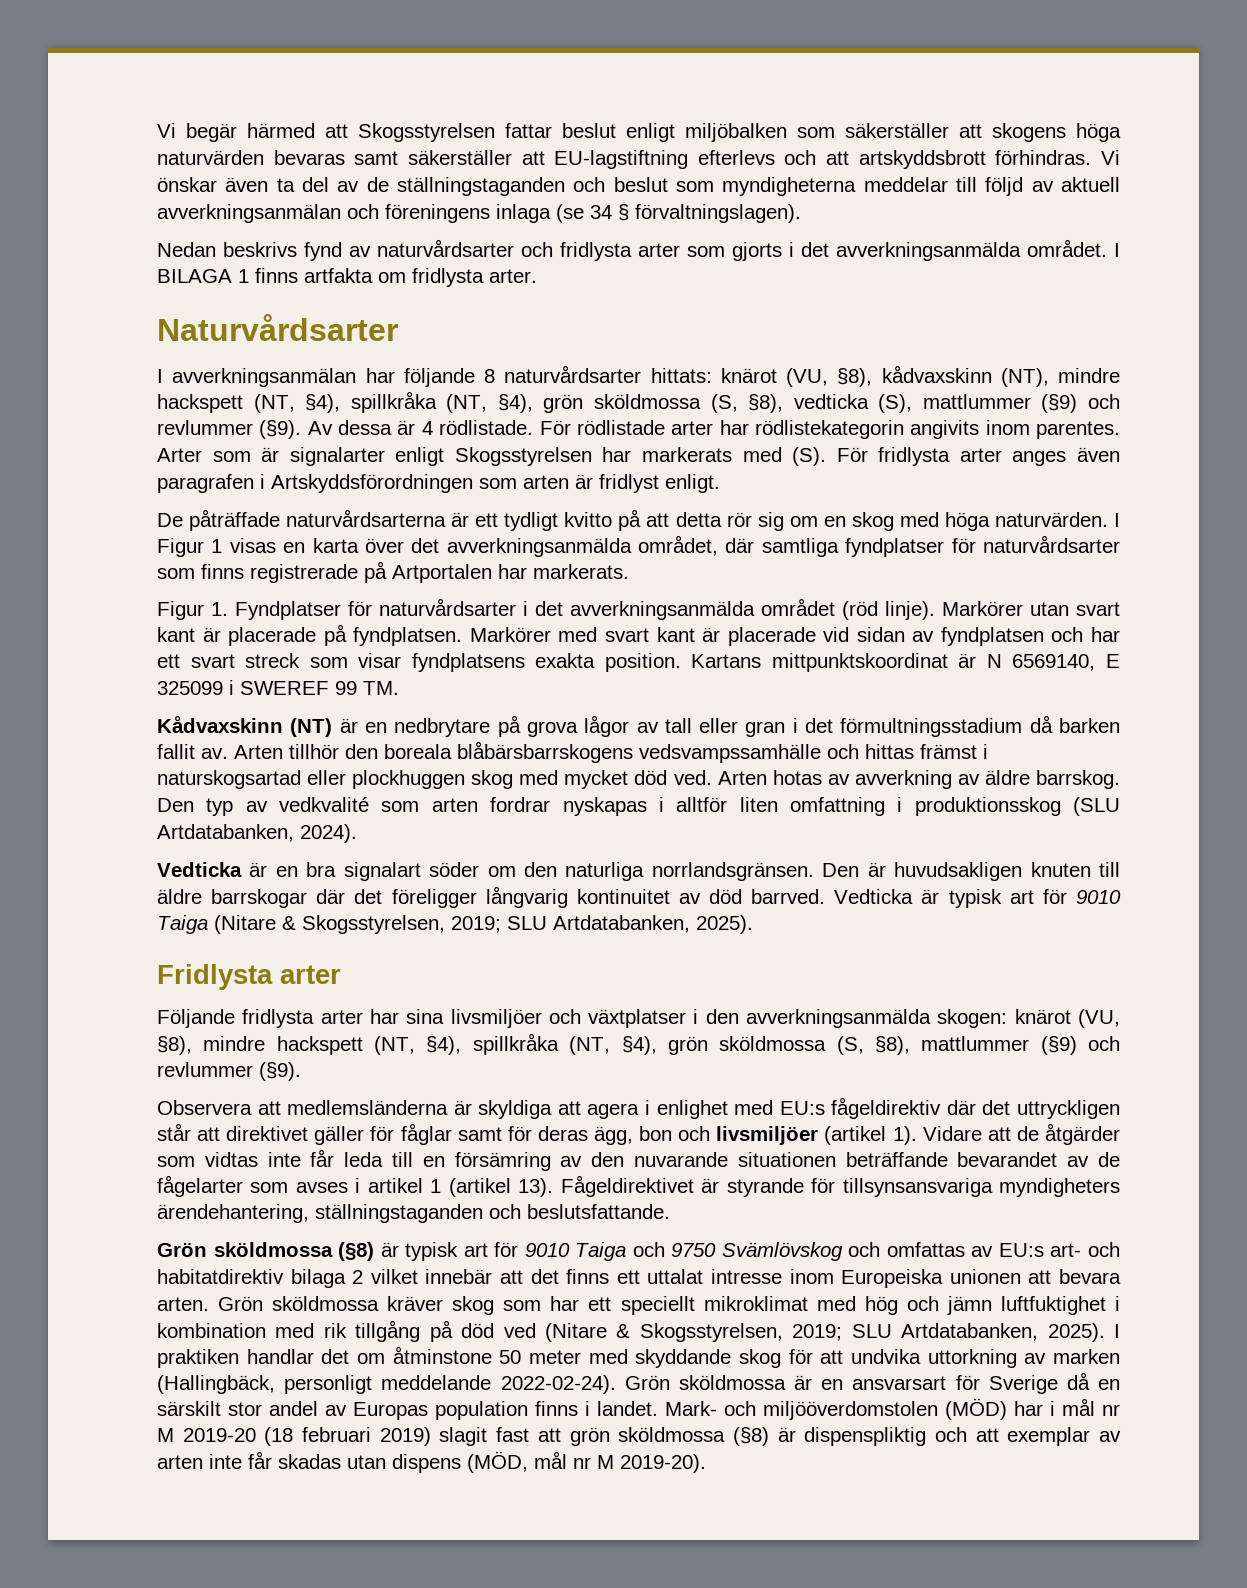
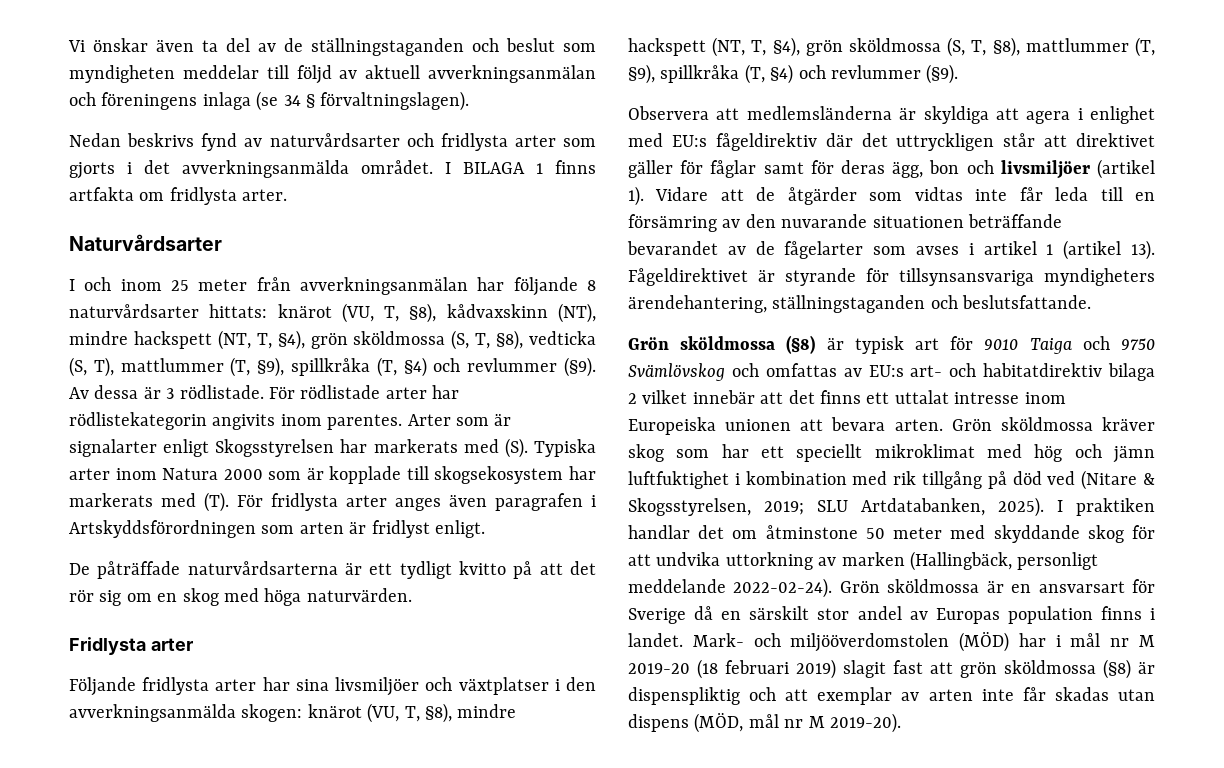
- Vi begär härmed att Skogsstyrelsen fattar beslut enligt miljöbalken som säkerställer att skogens höga naturvärden bevaras samt säkerställer att EU-lagstiftning efterlevs och att artskyddsbrott förhindras. Vi önskar även ta del av de ställningstaganden och beslut som myndigheterna meddelar till följd av aktuell avverkningsanmälan och föreningens inlaga (se 34 § förvaltningslagen).
+ Vi önskar även ta del av de ställningstaganden och beslut som myndigheten meddelar till följd av aktuell avverkningsanmälan och föreningens inlaga (se 34 § förvaltningslagen).
- I avverkningsanmälan har följande 8 naturvårdsarter hittats: knärot (VU, §8), kådvaxskinn (NT), mindre hackspett (NT, §4), spillkråka (NT, §4), grön sköldmossa (S, §8), vedticka (S), mattlummer (§9) och revlummer (§9).
+ I och inom 25 meter från avverkningsanmälan har följande 8 naturvårdsarter hittats: knärot (VU, T, §8), kådvaxskinn (NT), mindre hackspett (NT, T, §4), grön sköldmossa (S, T, §8), vedticka (S, T), mattlummer (T, §9), spillkråka (T, §4) och revlummer (§9).
- Av dessa är 4 rödlistade.
+ Av dessa är 3 rödlistade.
- Arter som är signalarter enligt Skogsstyrelsen har markerats med (S). För fridlysta arter anges även paragrafen i Artskyddsförordningen som arten är fridlyst enligt.
+ Arter som är signalarter enligt Skogsstyrelsen har markerats med (S). Typiska arter inom Natura 2000 som är kopplade till skogsekosystem har markerats med (T). För fridlysta arter anges även paragrafen i Artskyddsförordningen som arten är fridlyst enligt.
- De påträffade naturvårdsarterna är ett tydligt kvitto på att detta rör sig om en skog med höga naturvärden. I Figur 1 visas en karta över det avverkningsanmälda området, där samtliga fyndplatser för naturvårdsarter som finns registrerade på Artportalen har markerats.
- Figur 1. Fyndplatser för naturvårdsarter i det avverkningsanmälda området (röd linje). Markörer utan svart kant är placerade på fyndplatsen. Markörer med svart kant är placerade vid sidan av fyndplatsen och har ett svart streck som visar fyndplatsens exakta position. Kartans mittpunktskoordinat är N 6569140, E 325099 i SWEREF 99 TM.
- Kådvaxskinn (NT) är en nedbrytare på grova lågor av tall eller gran i det förmultningsstadium då barken fallit av. Arten tillhör den boreala blåbärsbarrskogens vedsvampssamhälle och hittas främst i naturskogsartad eller plockhuggen skog med mycket död ved. Arten hotas av avverkning av äldre barrskog. Den typ av vedkvalité som arten fordrar nyskapas i alltför liten omfattning i produktionsskog (SLU Artdatabanken, 2024).
- Vedticka är en bra signalart söder om den naturliga norrlandsgränsen. Den är huvudsakligen knuten till äldre barrskogar där det föreligger långvarig kontinuitet av död barrved. Vedticka är typisk art för 9010 Taiga (Nitare & Skogsstyrelsen, 2019; SLU Artdatabanken, 2025).
+ De påträffade naturvårdsarterna är ett tydligt kvitto på att det rör sig om en skog med höga naturvärden.
- Följande fridlysta arter har sina livsmiljöer och växtplatser i den avverkningsanmälda skogen: knärot (VU, §8), mindre hackspett (NT, §4), spillkråka (NT, §4), grön sköldmossa (S, §8), mattlummer (§9) och revlummer (§9).
+ Följande fridlysta arter har sina livsmiljöer och växtplatser i den avverkningsanmälda skogen: knärot (VU, T, §8), mindre hackspett (NT, T, §4), grön sköldmossa (S, T, §8), mattlummer (T, §9), spillkråka (T, §4) och revlummer (§9).

